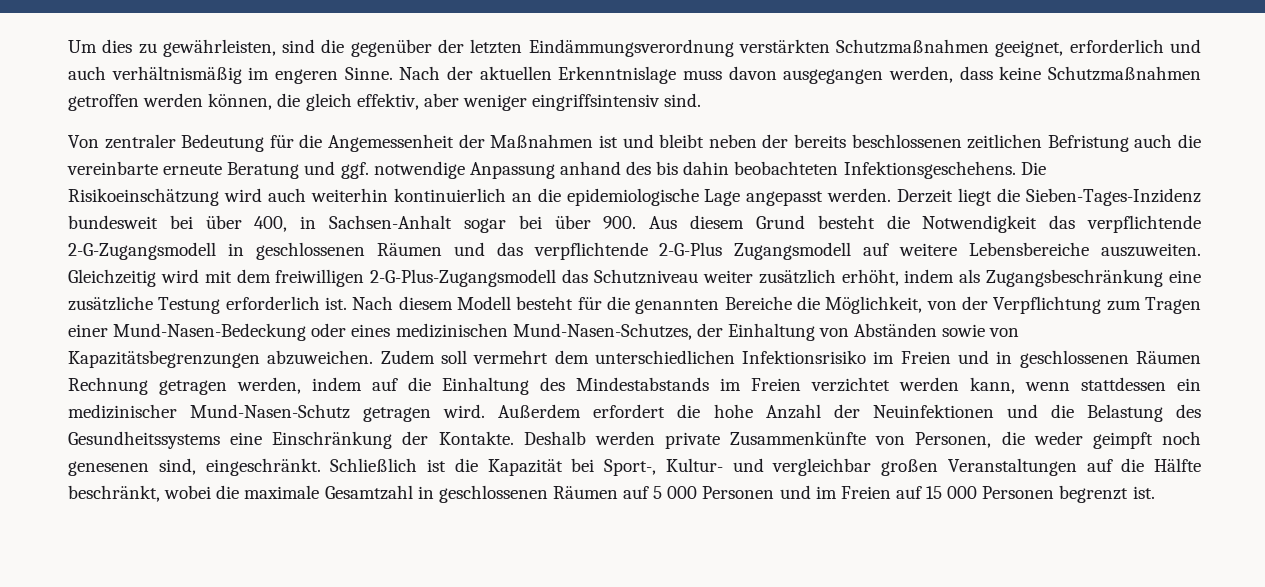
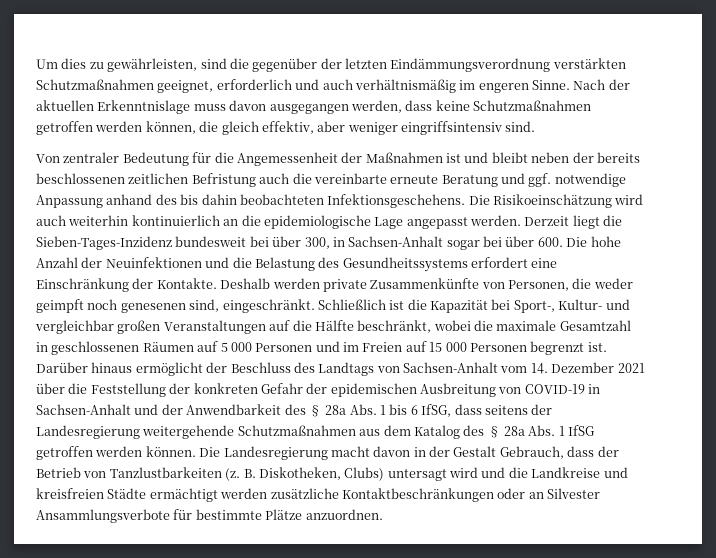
- Derzeit liegt die Sieben-Tages-Inzidenz bundesweit bei über 400, in Sachsen-Anhalt sogar bei über 900. Aus diesem Grund besteht die Notwendigkeit das verpflichtende 2-G-Zugangsmodell in geschlossenen Räumen und das verpflichtende 2-G-Plus Zugangsmodell auf weitere Lebensbereiche auszuweiten. Gleichzeitig wird mit dem freiwilligen 2-G-Plus-Zugangsmodell das Schutzniveau weiter zusätzlich erhöht, indem als Zugangsbeschränkung eine zusätzliche Testung erforderlich ist. Nach diesem Modell besteht für die genannten Bereiche die Möglichkeit, von der Verpflichtung zum Tragen einer Mund-Nasen-Bedeckung oder eines medizinischen Mund-Nasen-Schutzes, der Einhaltung von Abständen sowie von Kapazitätsbegrenzungen abzuweichen. Zudem soll vermehrt dem unterschiedlichen Infektionsrisiko im Freien und in geschlossenen Räumen Rechnung getragen werden, indem auf die Einhaltung des Mindestabstands im Freien verzichtet werden kann, wenn stattdessen ein medizinischer Mund-Nasen-Schutz getragen wird. Außerdem erfordert die hohe Anzahl der Neuinfektionen und die Belastung des Gesundheitssystems eine Einschränkung der Kontakte.
+ Derzeit liegt die Sieben-Tages-Inzidenz bundesweit bei über 300, in Sachsen-Anhalt sogar bei über 600. Die hohe Anzahl der Neuinfektionen und die Belastung des Gesundheitssystems erfordert eine Einschränkung der Kontakte.
+ Darüber hinaus ermöglicht der Beschluss des Landtags von Sachsen-Anhalt vom 14. Dezember 2021 über die Feststellung der konkreten Gefahr der epidemischen Ausbreitung von COVID-19 in Sachsen-Anhalt und der Anwendbarkeit des § 28a Abs. 1 bis 6 IfSG, dass seitens der Landesregierung weitergehende Schutzmaßnahmen aus dem Katalog des § 28a Abs. 1 IfSG getroffen werden können. Die Landesregierung macht davon in der Gestalt Gebrauch, dass der Betrieb von Tanzlustbarkeiten (z. B. Diskotheken, Clubs) untersagt wird und die Landkreise und kreisfreien Städte ermächtigt werden zusätzliche Kontaktbeschränkungen oder an Silvester Ansammlungsverbote für bestimmte Plätze anzuordnen.

